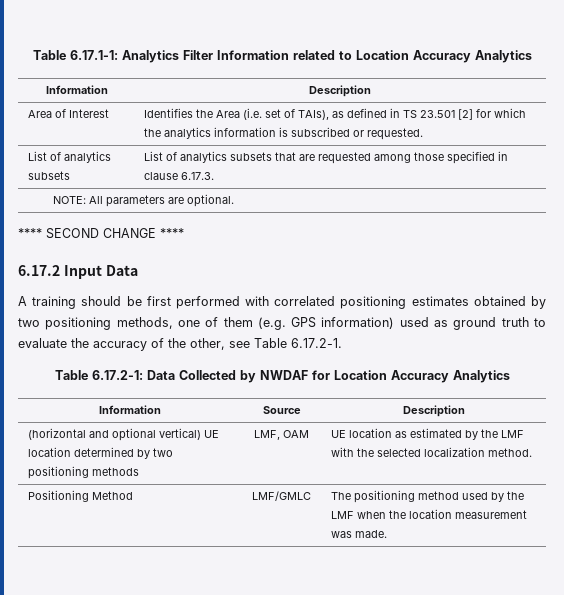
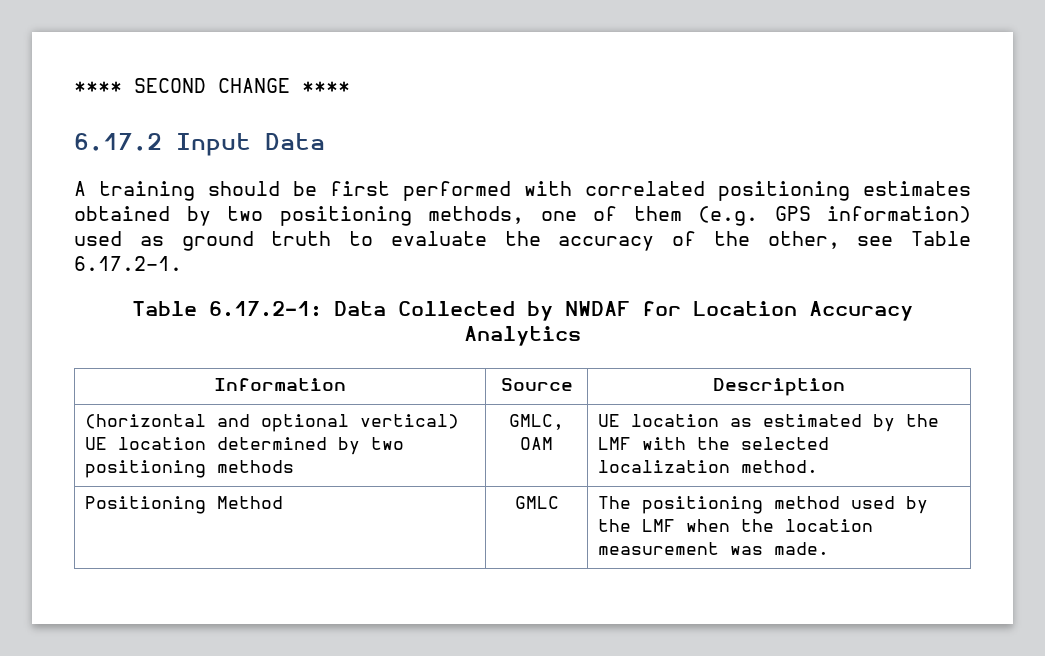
- Table 6.17.1-1: Analytics Filter Information related to Location Accuracy Analytics
- Information | Description
- Area of Interest | Identifies the Area (i.e. set of TAIs), as defined in TS 23.501 [2] for which the analytics information is subscribed or requested.
- List of analytics subsets | List of analytics subsets that are requested among those specified in clause 6.17.3.
- NOTE: All parameters are optional.
- (horizontal and optional vertical) UE location determined by two positioning methods | LMF, OAM | UE location as estimated by the LMF with the selected localization method.
+ (horizontal and optional vertical) UE location determined by two positioning methods | GMLC, OAM | UE location as estimated by the LMF with the selected localization method.
- Positioning Method | LMF/GMLC | The positioning method used by the LMF when the location measurement was made.
+ Positioning Method | GMLC | The positioning method used by the LMF when the location measurement was made.

